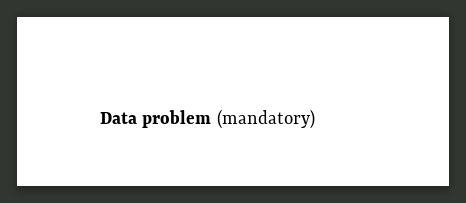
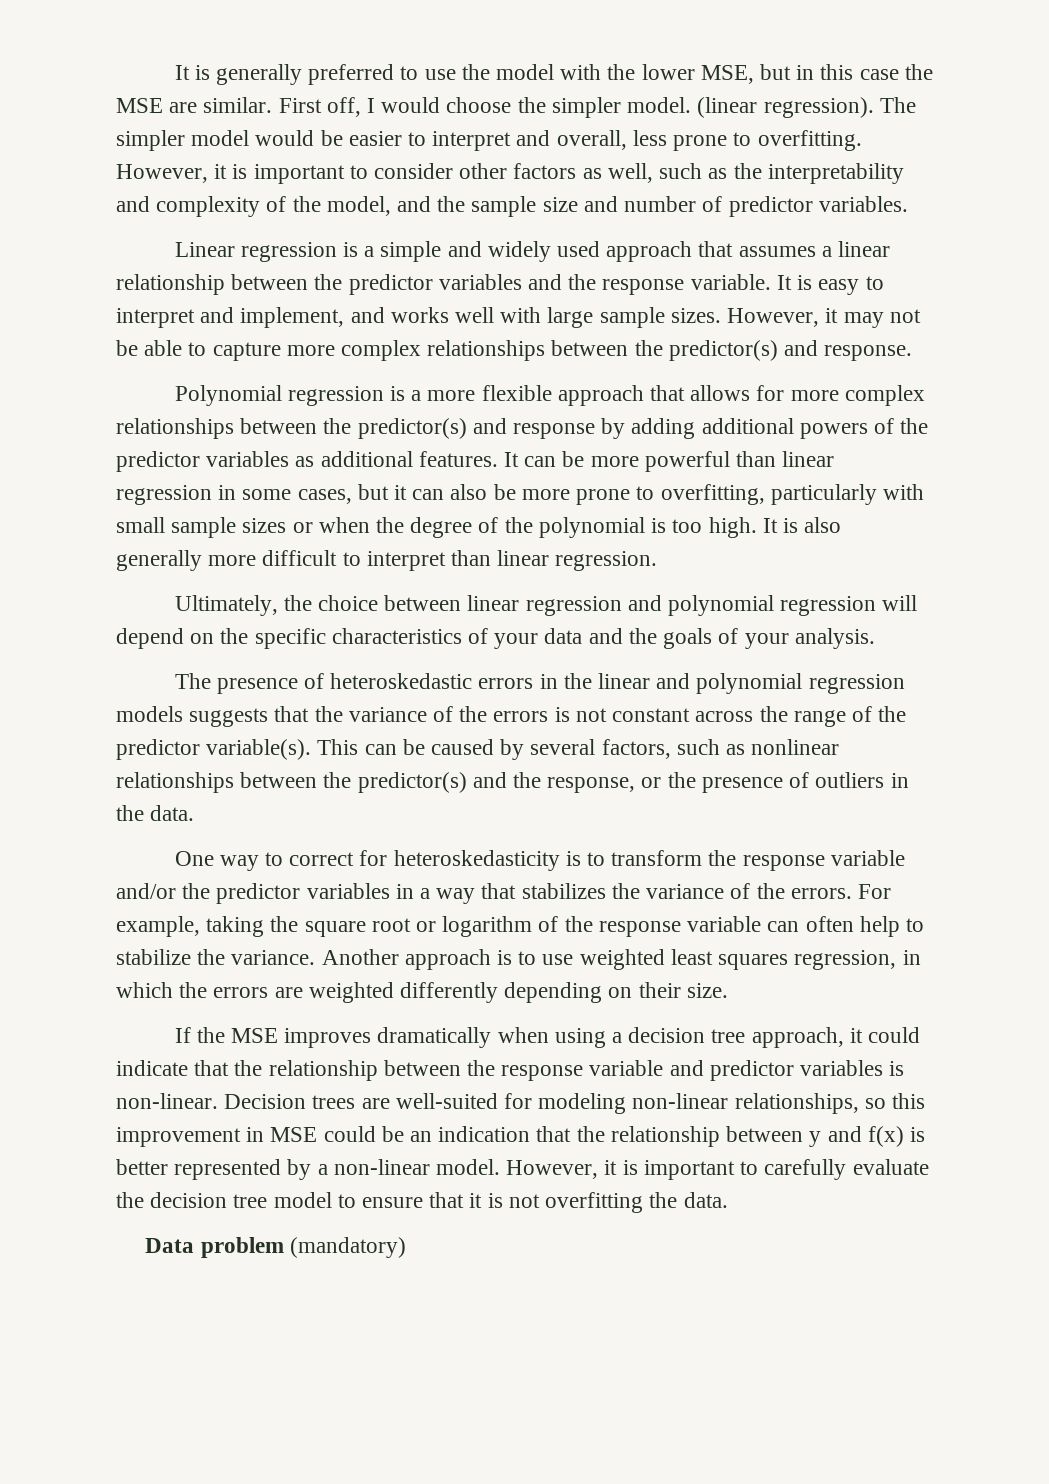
+ It is generally preferred to use the model with the lower MSE, but in this case the MSE are similar. First off, I would choose the simpler model. (linear regression). The simpler model would be easier to interpret and overall, less prone to overfitting. However, it is important to consider other factors as well, such as the interpretability and complexity of the model, and the sample size and number of predictor variables.
+ Linear regression is a simple and widely used approach that assumes a linear relationship between the predictor variables and the response variable. It is easy to interpret and implement, and works well with large sample sizes. However, it may not be able to capture more complex relationships between the predictor(s) and response.
+ Polynomial regression is a more flexible approach that allows for more complex relationships between the predictor(s) and response by adding additional powers of the predictor variables as additional features. It can be more powerful than linear regression in some cases, but it can also be more prone to overfitting, particularly with small sample sizes or when the degree of the polynomial is too high. It is also generally more difficult to interpret than linear regression.
+ Ultimately, the choice between linear regression and polynomial regression will depend on the specific characteristics of your data and the goals of your analysis.
+ The presence of heteroskedastic errors in the linear and polynomial regression models suggests that the variance of the errors is not constant across the range of the predictor variable(s). This can be caused by several factors, such as nonlinear relationships between the predictor(s) and the response, or the presence of outliers in the data.
+ One way to correct for heteroskedasticity is to transform the response variable and/or the predictor variables in a way that stabilizes the variance of the errors. For example, taking the square root or logarithm of the response variable can often help to stabilize the variance. Another approach is to use weighted least squares regression, in which the errors are weighted differently depending on their size.
+ If the MSE improves dramatically when using a decision tree approach, it could indicate that the relationship between the response variable and predictor variables is non-linear. Decision trees are well-suited for modeling non-linear relationships, so this improvement in MSE could be an indication that the relationship between y and f(x) is better represented by a non-linear model. However, it is important to carefully evaluate the decision tree model to ensure that it is not overfitting the data.

